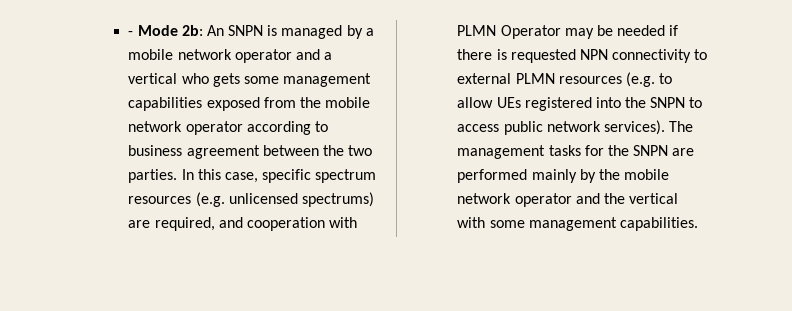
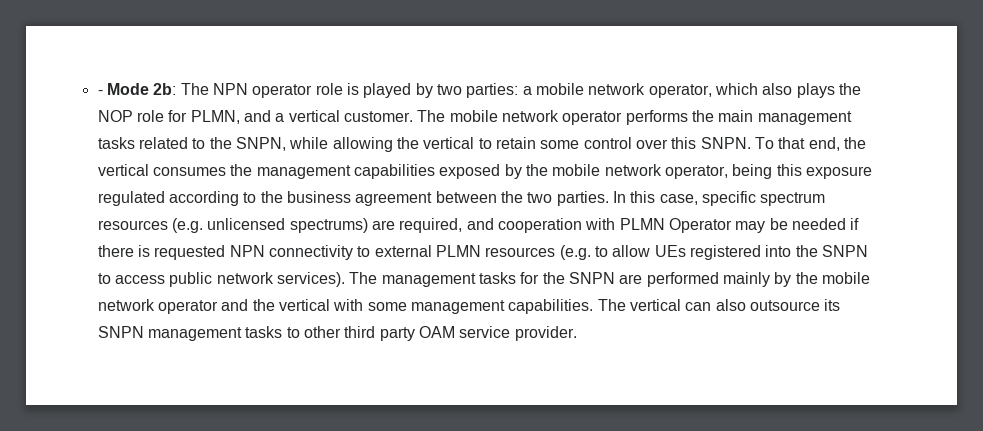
- - Mode 2b: An SNPN is managed by a mobile network operator and a vertical who gets some management capabilities exposed from the mobile network operator according to business agreement between the two parties.
+ - Mode 2b: The NPN operator role is played by two parties: a mobile network operator, which also plays the NOP role for PLMN, and a vertical customer. The mobile network operator performs the main management tasks related to the SNPN, while allowing the vertical to retain some control over this SNPN. To that end, the vertical consumes the management capabilities exposed by the mobile network operator, being this exposure regulated according to the business agreement between the two parties.
+ The vertical can also outsource its SNPN management tasks to other third party OAM service provider.

